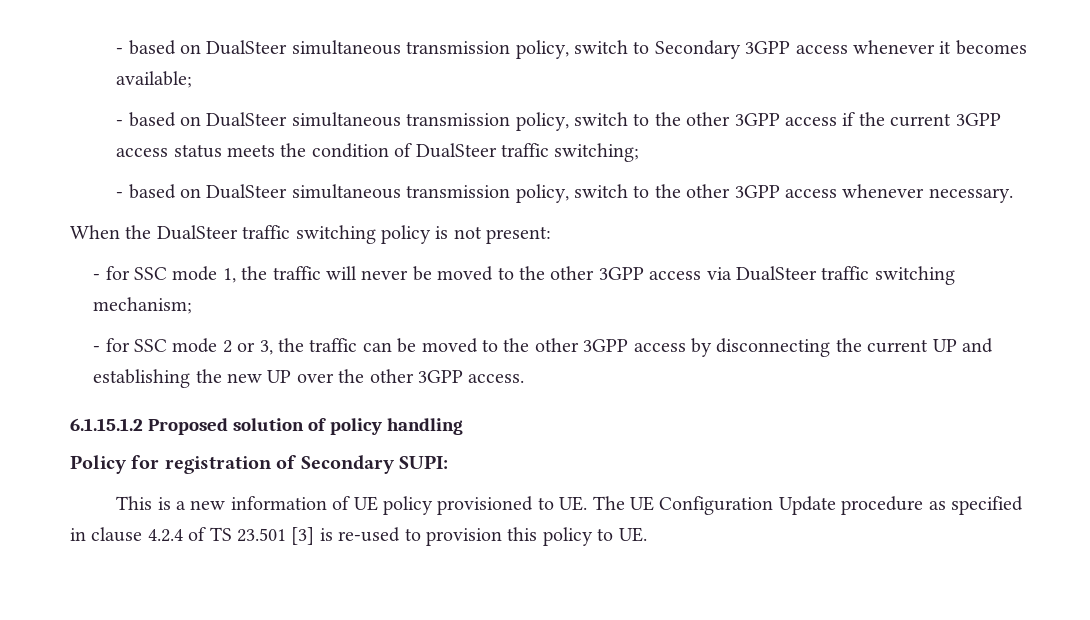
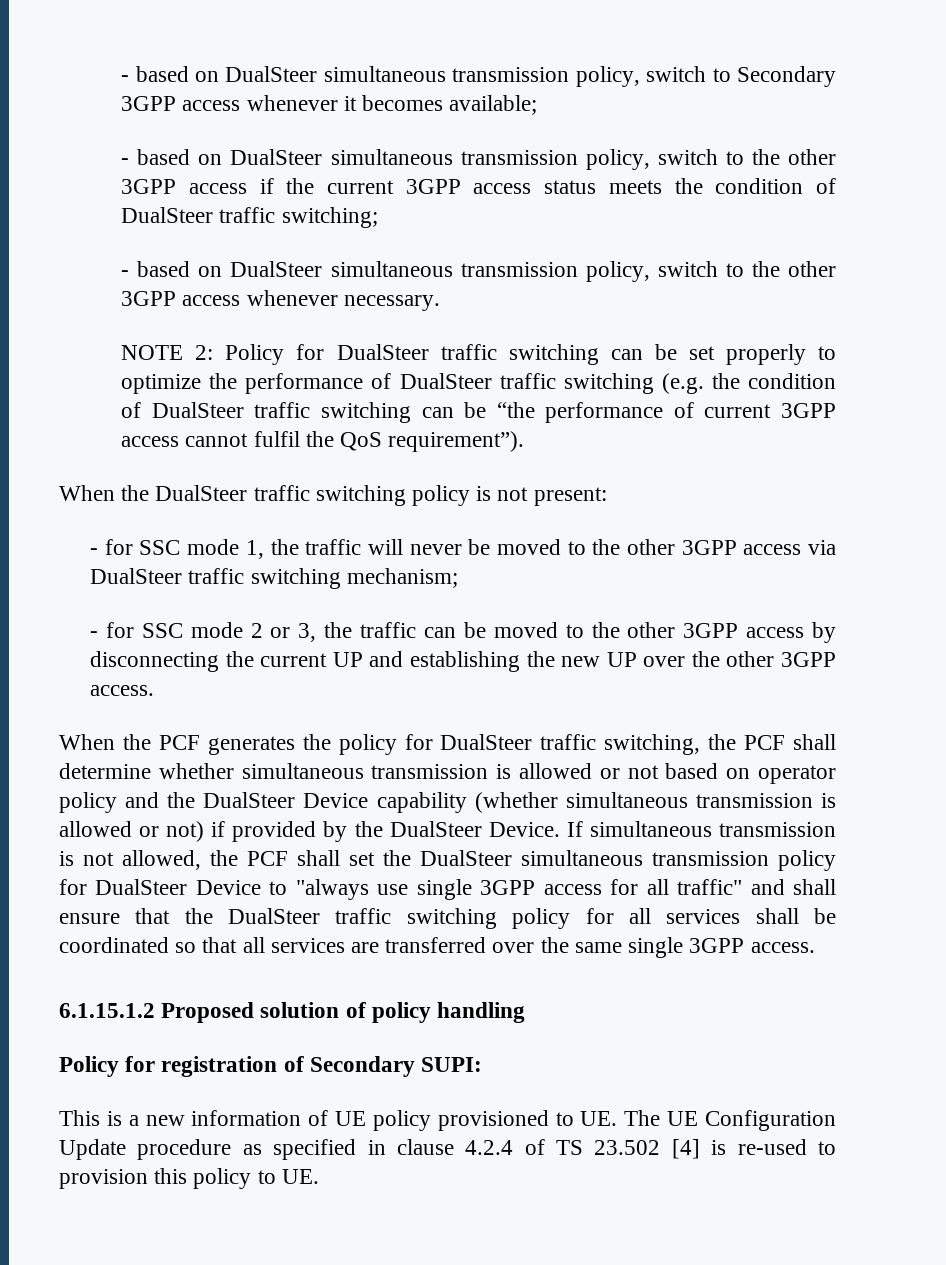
+ NOTE 2: Policy for DualSteer traffic switching can be set properly to optimize the performance of DualSteer traffic switching (e.g. the condition of DualSteer traffic switching can be “the performance of current 3GPP access cannot fulfil the QoS requirement”).
+ When the PCF generates the policy for DualSteer traffic switching, the PCF shall determine whether simultaneous transmission is allowed or not based on operator policy and the DualSteer Device capability (whether simultaneous transmission is allowed or not) if provided by the DualSteer Device. If simultaneous transmission is not allowed, the PCF shall set the DualSteer simultaneous transmission policy for DualSteer Device to "always use single 3GPP access for all traffic" and shall ensure that the DualSteer traffic switching policy for all services shall be coordinated so that all services are transferred over the same single 3GPP access.
- This is a new information of UE policy provisioned to UE. The UE Configuration Update procedure as specified in clause 4.2.4 of TS 23.501 [3] is re-used to provision this policy to UE.
+ This is a new information of UE policy provisioned to UE. The UE Configuration Update procedure as specified in clause 4.2.4 of TS 23.502 [4] is re-used to provision this policy to UE.

